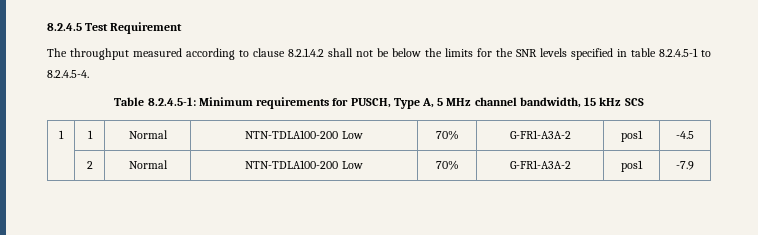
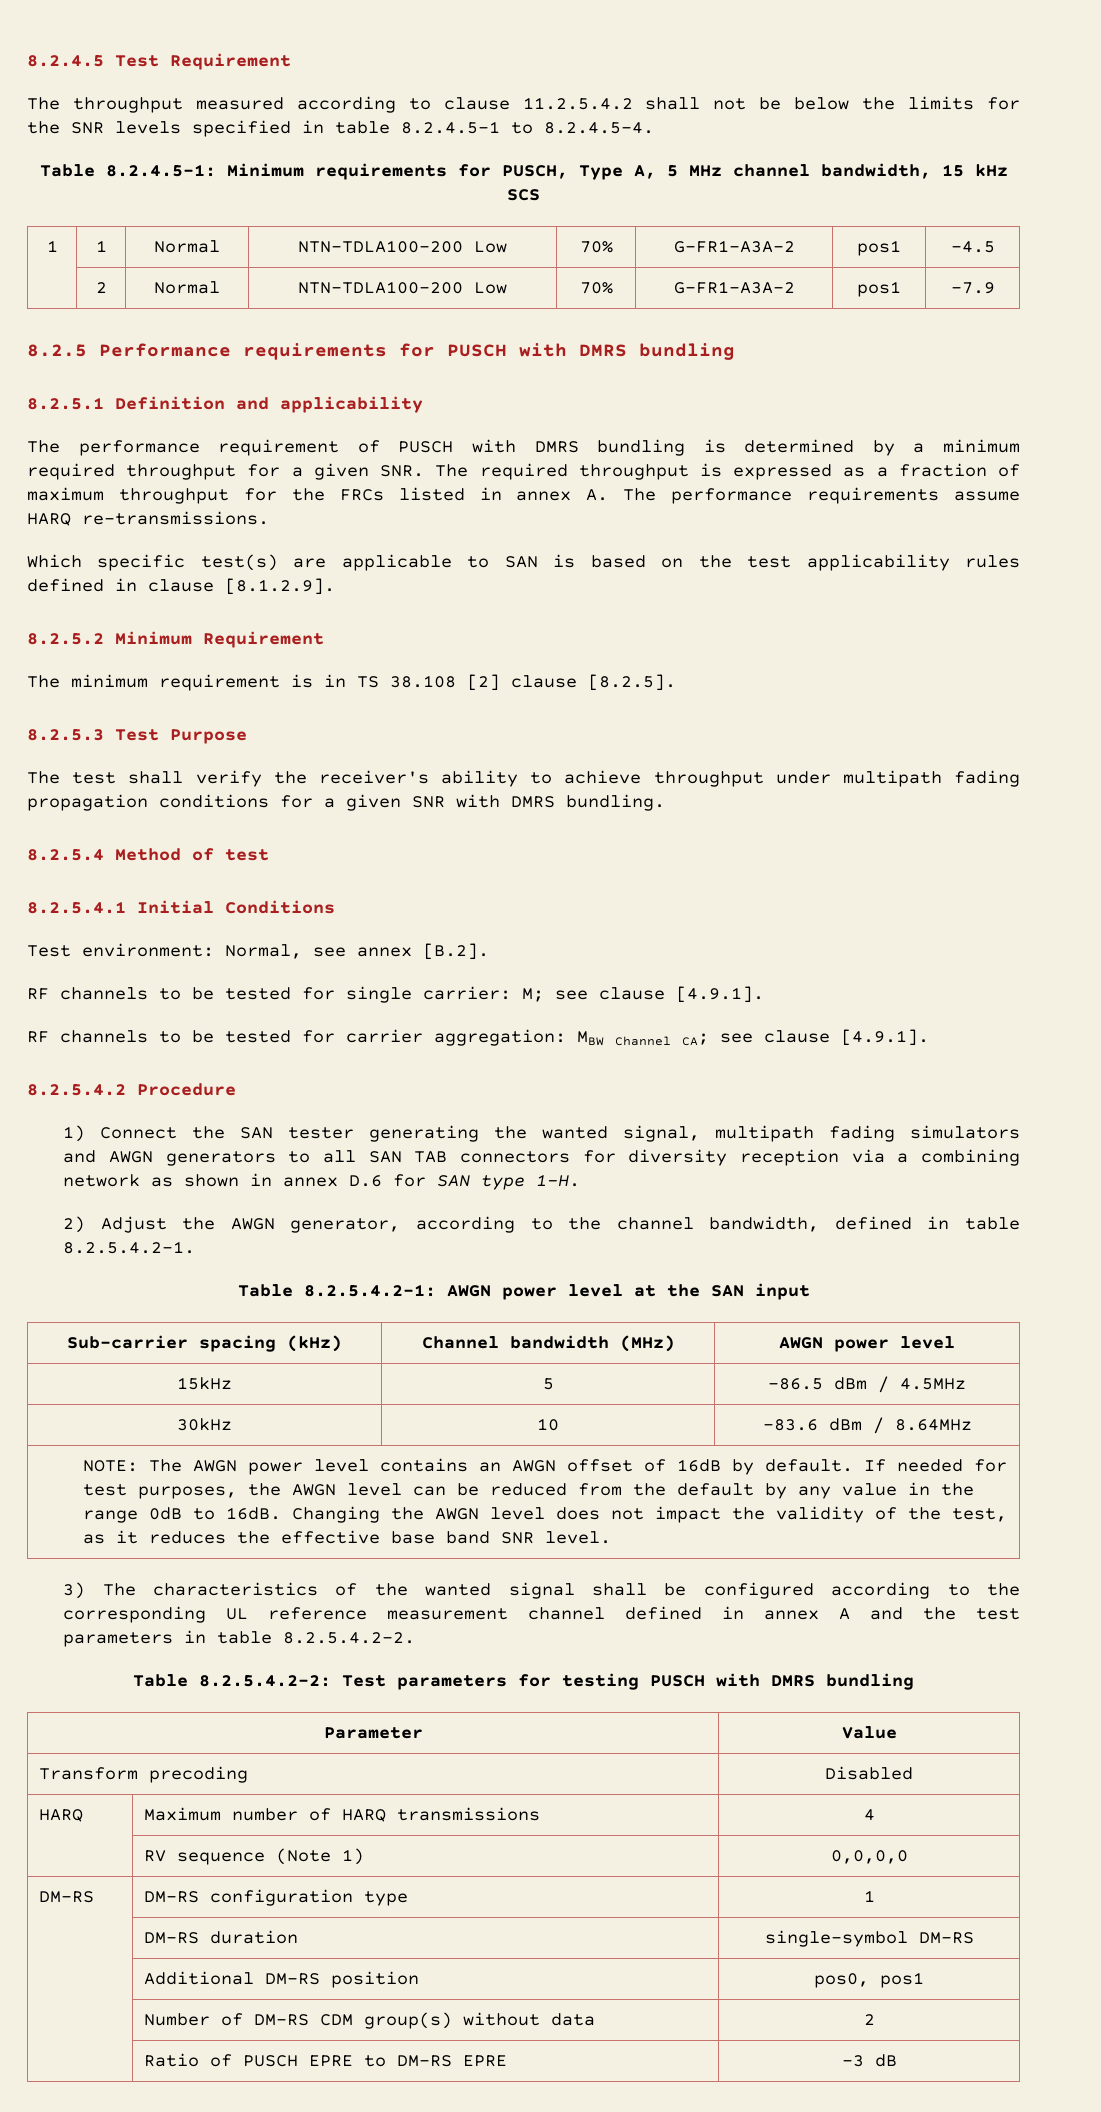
- The throughput measured according to clause 8.2.1.4.2 shall not be below the limits for the SNR levels specified in table 8.2.4.5-1 to 8.2.4.5-4.
+ The throughput measured according to clause 11.2.5.4.2 shall not be below the limits for the SNR levels specified in table 8.2.4.5-1 to 8.2.4.5-4.
+ 8.2.5 Performance requirements for PUSCH with DMRS bundling
+ 8.2.5.1 Definition and applicability
+ The performance requirement of PUSCH with DMRS bundling is determined by a minimum required throughput for a given SNR. The required throughput is expressed as a fraction of maximum throughput for the FRCs listed in annex A. The performance requirements assume HARQ re-transmissions.
+ Which specific test(s) are applicable to SAN is based on the test applicability rules defined in clause [8.1.2.9].
+ 8.2.5.2 Minimum Requirement
+ The minimum requirement is in TS 38.108 [2] clause [8.2.5].
+ 8.2.5.3 Test Purpose
+ The test shall verify the receiver's ability to achieve throughput under multipath fading propagation conditions for a given SNR with DMRS bundling.
+ 8.2.5.4 Method of test
+ 8.2.5.4.1 Initial Conditions
+ Test environment: Normal, see annex [B.2].
+ RF channels to be tested for single carrier: M; see clause [4.9.1].
+ RF channels to be tested for carrier aggregation: MBW Channel CA; see clause [4.9.1].
+ 8.2.5.4.2 Procedure
+ 1) Connect the SAN tester generating the wanted signal, multipath fading simulators and AWGN generators to all SAN TAB connectors for diversity reception via a combining network as shown in annex D.6 for SAN type 1-H.
+ 2) Adjust the AWGN generator, according to the channel bandwidth, defined in table 8.2.5.4.2-1.
+ Table 8.2.5.4.2-1: AWGN power level at the SAN input
+ Sub-carrier spacing (kHz) | Channel bandwidth (MHz) | AWGN power level
+ 15kHz | 5 | -86.5 dBm / 4.5MHz
+ 30kHz | 10 | -83.6 dBm / 8.64MHz
+ NOTE: The AWGN power level contains an AWGN offset of 16dB by default. If needed for test purposes, the AWGN level can be reduced from the default by any value in the range 0dB to 16dB. Changing the AWGN level does not impact the validity of the test, as it reduces the effective base band SNR level.
+ 3) The characteristics of the wanted signal shall be configured according to the corresponding UL reference measurement channel defined in annex A and the test parameters in table 8.2.5.4.2-2.
+ Table 8.2.5.4.2-2: Test parameters for testing PUSCH with DMRS bundling
+ Parameter | Value
+ Transform precoding | Disabled
+ HARQ | Maximum number of HARQ transmissions | 4
+ | RV sequence (Note 1) | 0,0,0,0
+ DM-RS | DM-RS configuration type | 1
+ | DM-RS duration | single-symbol DM-RS
+ | Additional DM-RS position | pos0, pos1
+ | Number of DM-RS CDM group(s) without data | 2
+ | Ratio of PUSCH EPRE to DM-RS EPRE | -3 dB

